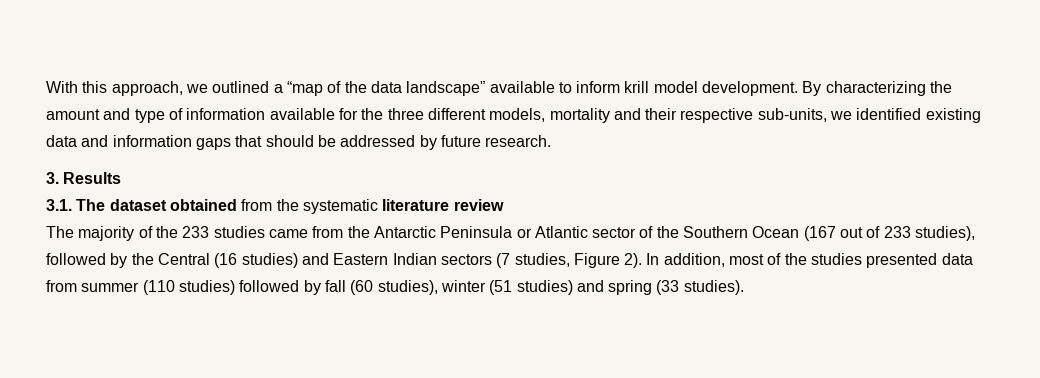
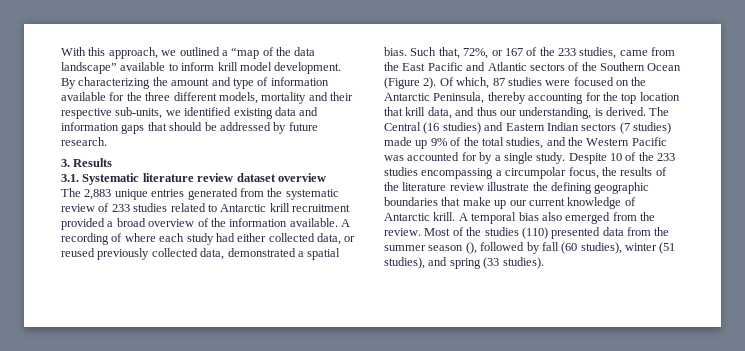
- 3.1. The dataset obtained from the systematic literature review
- The majority of the 233 studies came from the Antarctic Peninsula or Atlantic sector of the Southern Ocean (167 out of 233 studies), followed by the Central (16 studies) and Eastern Indian sectors (7 studies, Figure 2). In addition, most of the studies presented data from summer (110 studies) followed by fall (60 studies), winter (51 studies) and spring (33 studies).
+ 3.1. Systematic literature review dataset overview
+ The 2,883 unique entries generated from the systematic review of 233 studies related to Antarctic krill recruitment provided a broad overview of the information available. A recording of where each study had either collected data, or reused previously collected data, demonstrated a spatial bias. Such that, 72%, or 167 of the 233 studies, came from the East Pacific and Atlantic sectors of the Southern Ocean (Figure 2). Of which, 87 studies were focused on the Antarctic Peninsula, thereby accounting for the top location that krill data, and thus our understanding, is derived. The Central (16 studies) and Eastern Indian sectors (7 studies) made up 9% of the total studies, and the Western Pacific was accounted for by a single study. Despite 10 of the 233 studies encompassing a circumpolar focus, the results of the literature review illustrate the defining geographic boundaries that make up our current knowledge of Antarctic krill. A temporal bias also emerged from the review. Most of the studies (110) presented data from the summer season (), followed by fall (60 studies), winter (51 studies), and spring (33 studies).

